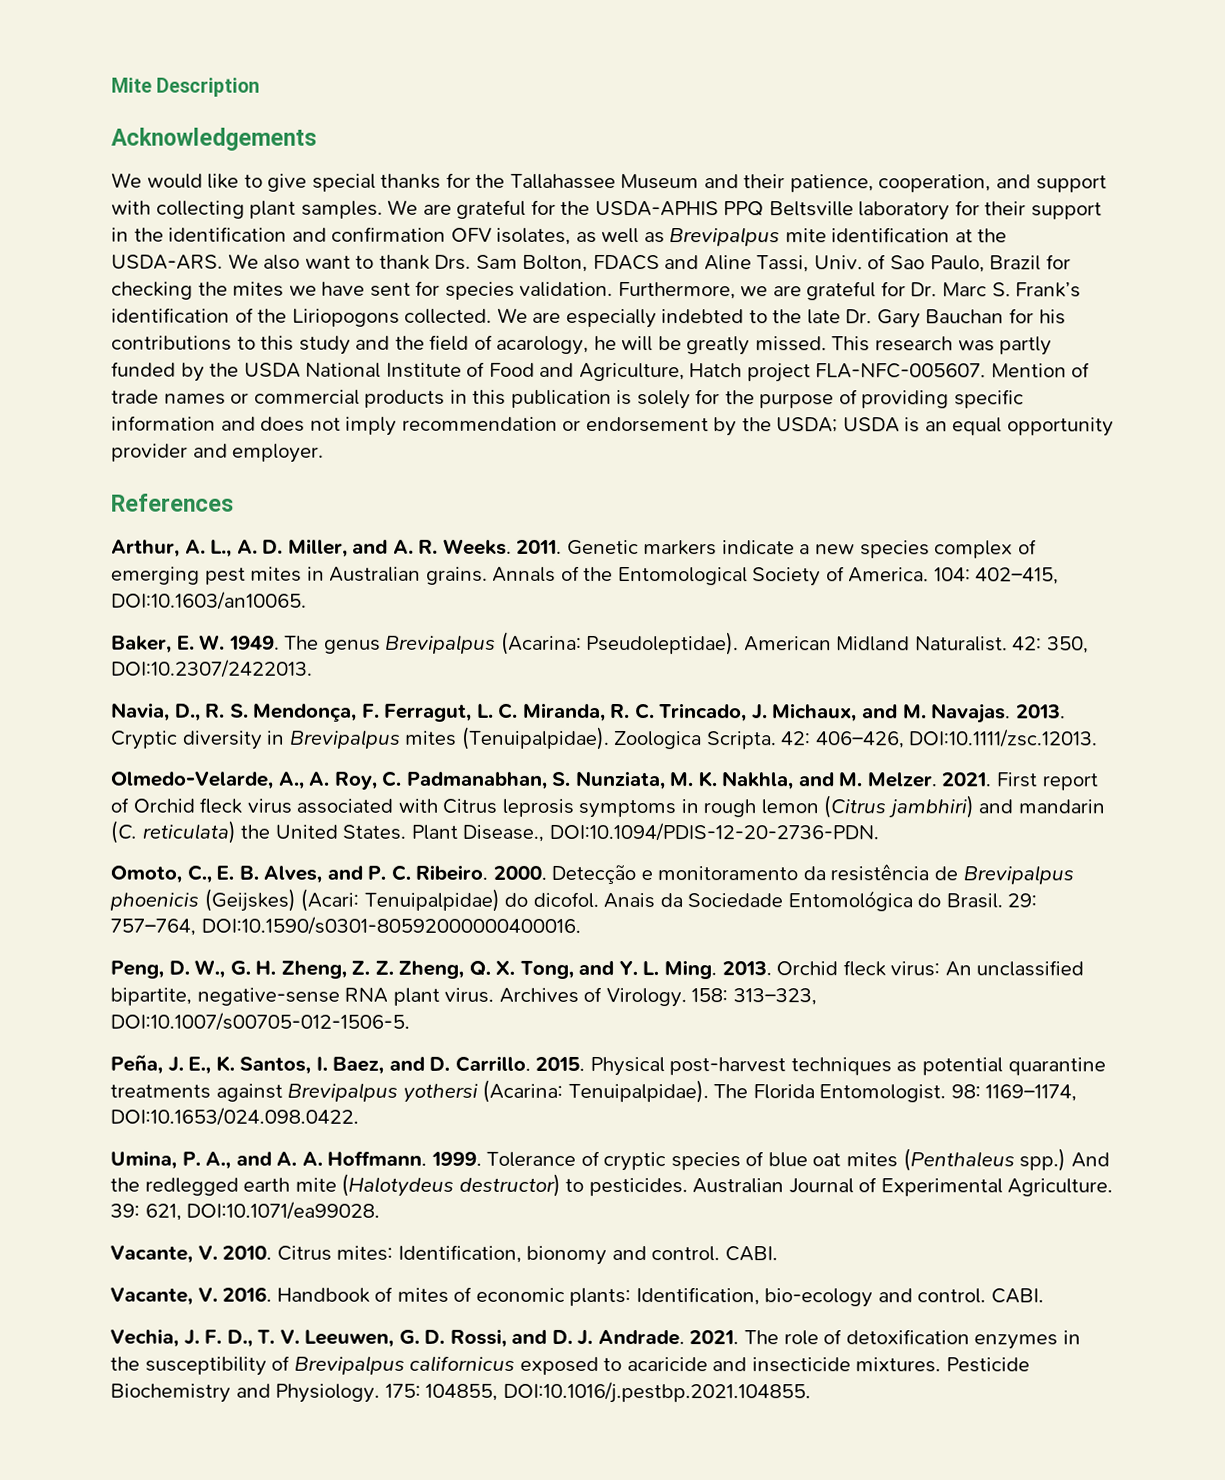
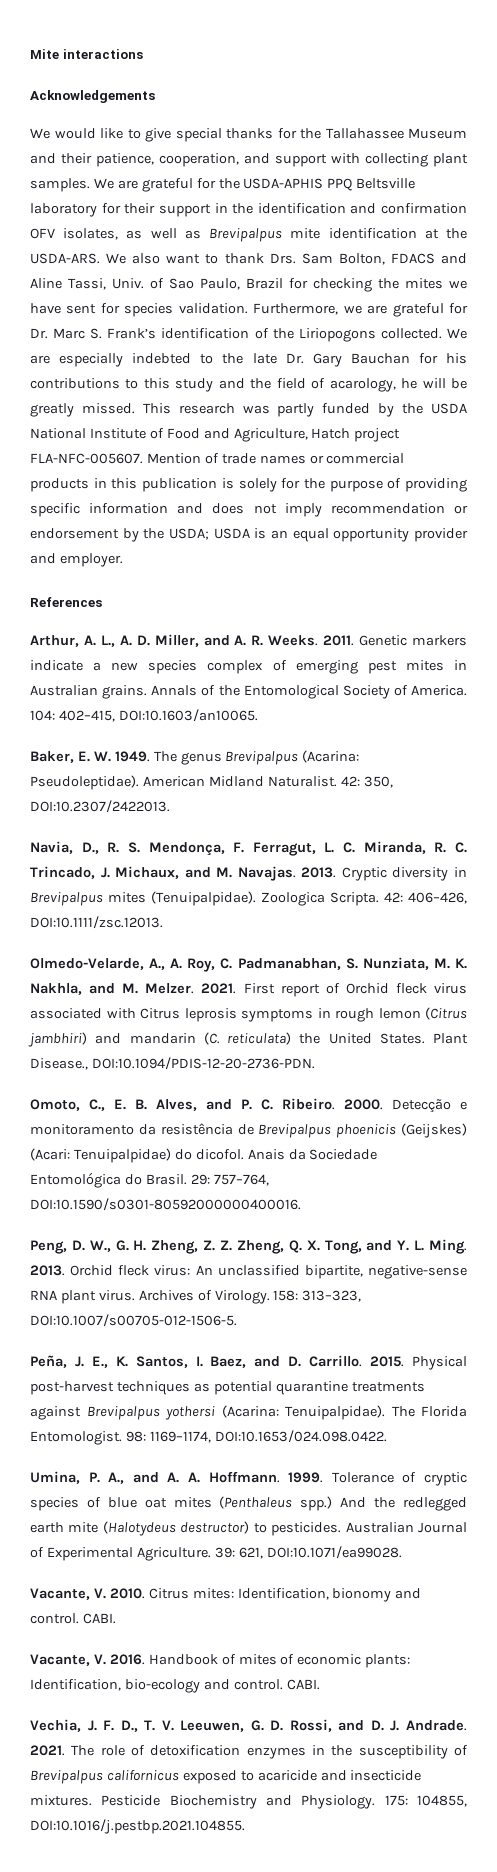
- Mite Description
+ Mite interactions

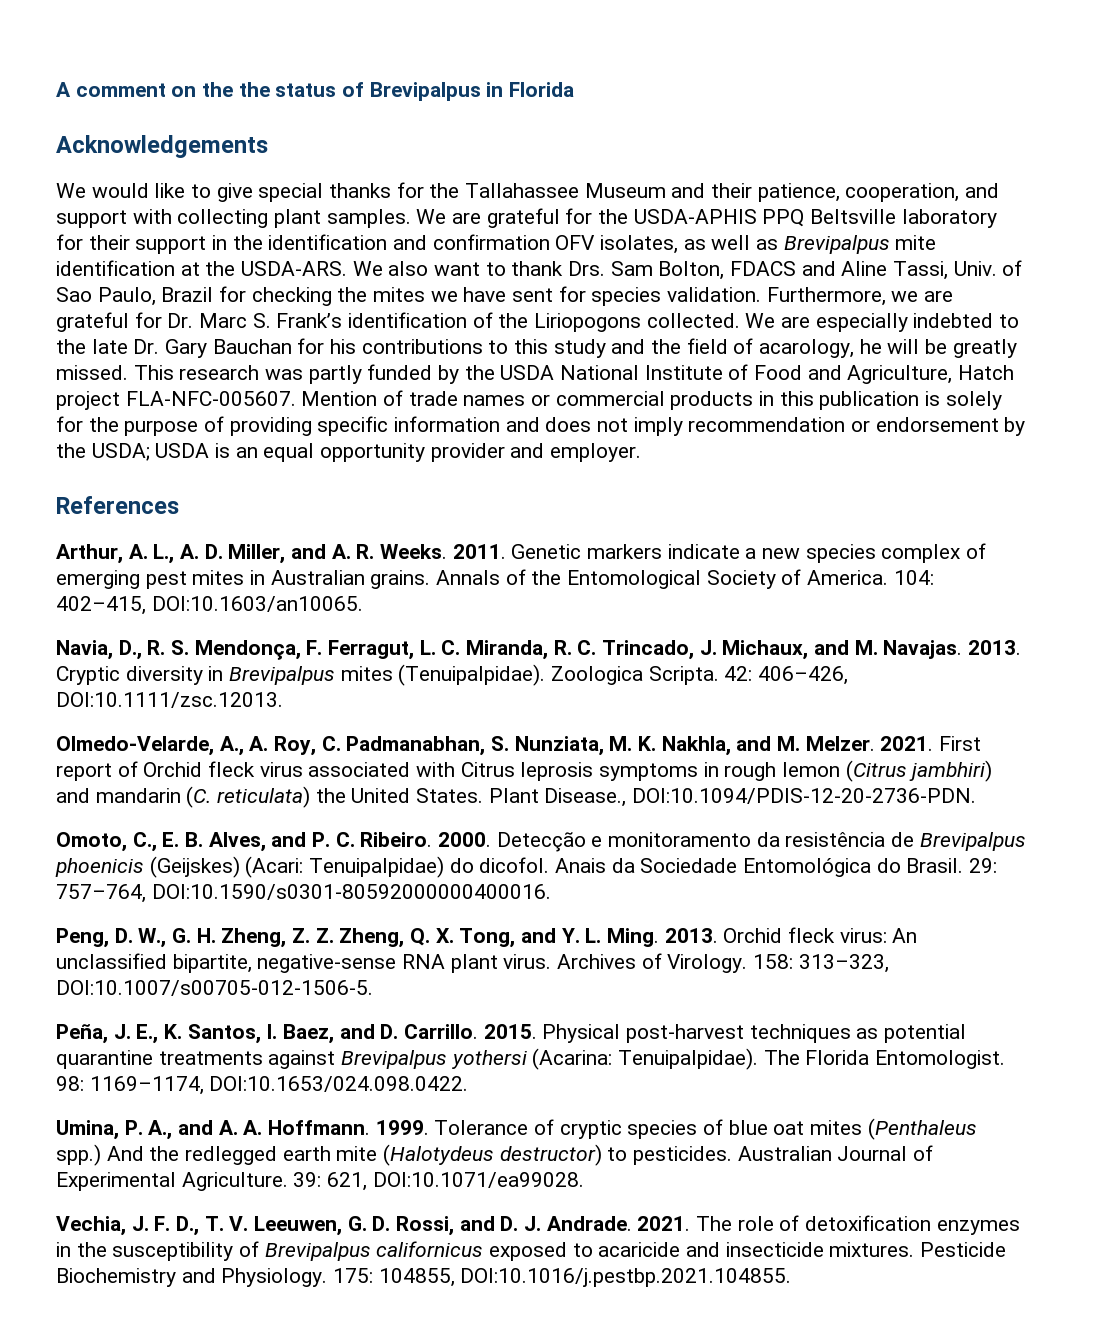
- Mite interactions
+ A comment on the the status of Brevipalpus in Florida
- Baker, E. W. 1949. The genus Brevipalpus (Acarina: Pseudoleptidae). American Midland Naturalist. 42: 350, DOI:10.2307/2422013.
- Vacante, V. 2010. Citrus mites: Identification, bionomy and control. CABI.
- Vacante, V. 2016. Handbook of mites of economic plants: Identification, bio-ecology and control. CABI.

